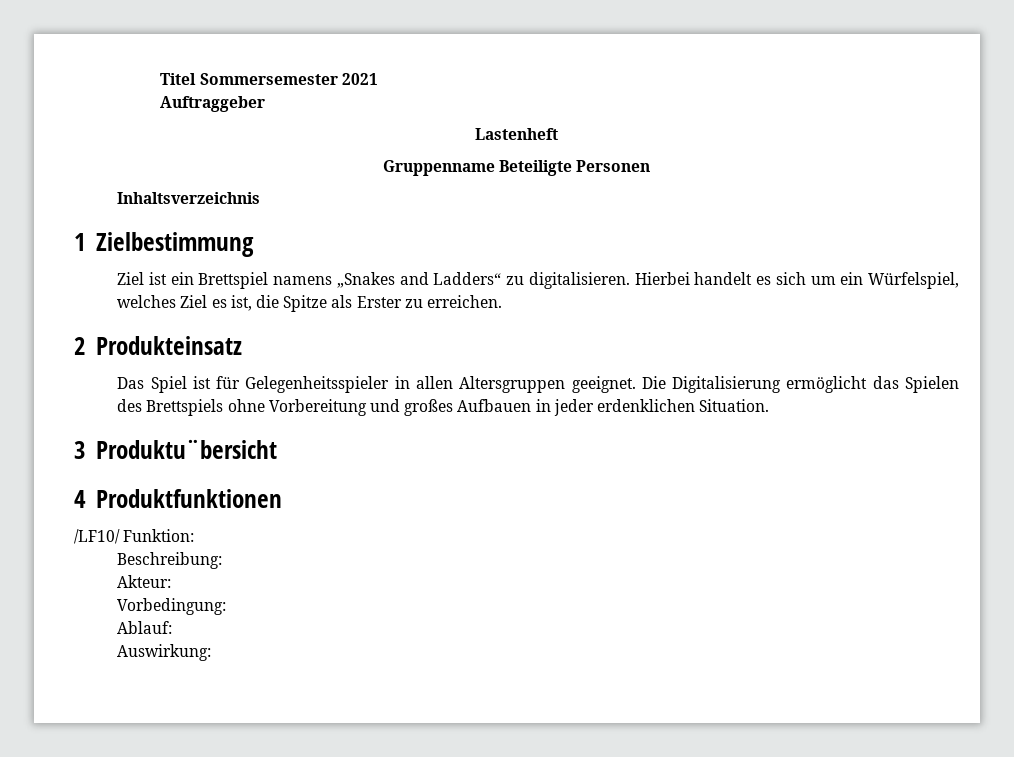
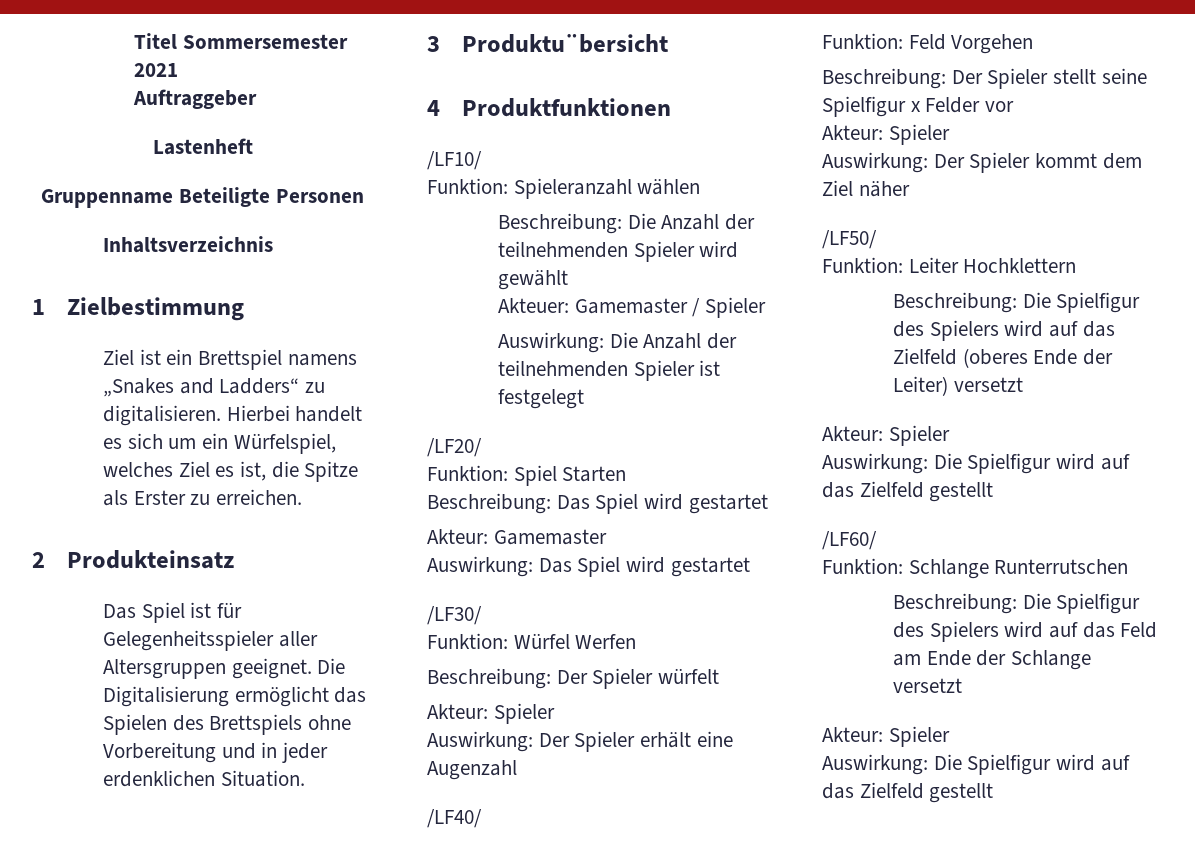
- Das Spiel ist für Gelegenheitsspieler in allen Altersgruppen geeignet.
+ Das Spiel ist für Gelegenheitsspieler aller Altersgruppen geeignet.
- Die Digitalisierung ermöglicht das Spielen des Brettspiels ohne Vorbereitung und großes Aufbauen in jeder erdenklichen Situation.
+ Die Digitalisierung ermöglicht das Spielen des Brettspiels ohne Vorbereitung und in jeder erdenklichen Situation.
- /LF10/ Funktion:
- Beschreibung:
- Akteur:
- Vorbedingung:
- Ablauf:
- Auswirkung:
+ /LF10/
+ Funktion: Spieleranzahl wählen
+ Beschreibung: Die Anzahl der teilnehmenden Spieler wird gewählt
+ Akteuer: Gamemaster / Spieler
+ Auswirkung: Die Anzahl der teilnehmenden Spieler ist festgelegt
+ /LF20/
+ Funktion: Spiel Starten
+ Beschreibung: Das Spiel wird gestartet
+ Akteur: Gamemaster
+ Auswirkung: Das Spiel wird gestartet
+ /LF30/
+ Funktion: Würfel Werfen
+ Beschreibung: Der Spieler würfelt
+ Akteur: Spieler
+ Auswirkung: Der Spieler erhält eine Augenzahl
+ /LF40/
+ Funktion: Feld Vorgehen
+ Beschreibung: Der Spieler stellt seine Spielfigur x Felder vor
+ Akteur: Spieler
+ Auswirkung: Der Spieler kommt dem Ziel näher
+ /LF50/
+ Funktion: Leiter Hochklettern
+ Beschreibung: Die Spielfigur des Spielers wird auf das Zielfeld (oberes Ende der Leiter) versetzt
+ Akteur: Spieler
+ Auswirkung: Die Spielfigur wird auf das Zielfeld gestellt
+ /LF60/
+ Funktion: Schlange Runterrutschen
+ Beschreibung: Die Spielfigur des Spielers wird auf das Feld am Ende der Schlange versetzt
+ Akteur: Spieler
+ Auswirkung: Die Spielfigur wird auf das Zielfeld gestellt

